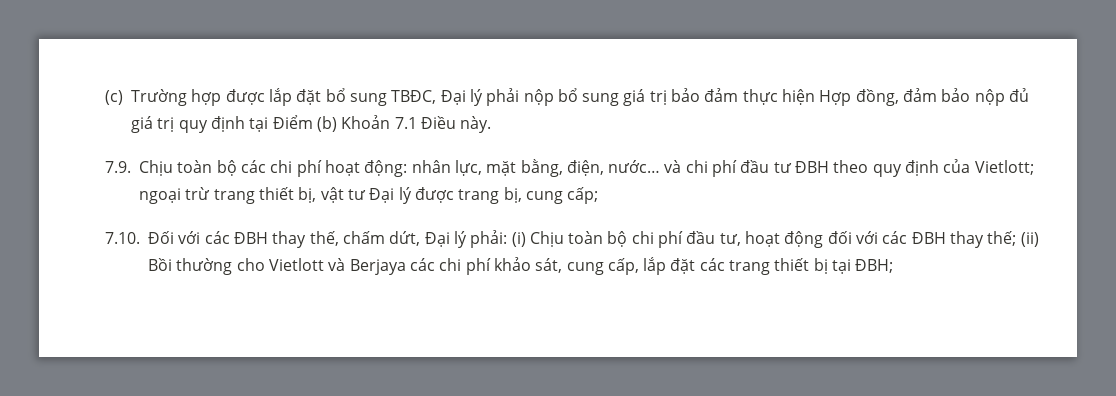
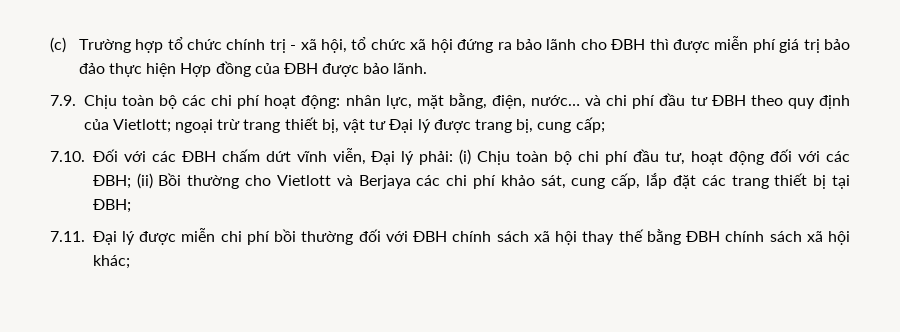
- (c) Trường hợp được lắp đặt bổ sung TBĐC, Đại lý phải nộp bổ sung giá trị bảo đảm thực hiện Hợp đồng, đảm bảo nộp đủ giá trị quy định tại Điểm (b) Khoản 7.1 Điều này.
+ (c) Trường hợp tổ chức chính trị - xã hội, tổ chức xã hội đứng ra bảo lãnh cho ĐBH thì được miễn phí giá trị bảo đảo thực hiện Hợp đồng của ĐBH được bảo lãnh.
- 7.10. Đối với các ĐBH thay thế, chấm dứt, Đại lý phải: (i) Chịu toàn bộ chi phí đầu tư, hoạt động đối với các ĐBH thay thế; (ii) Bồi thường cho Vietlott và Berjaya các chi phí khảo sát, cung cấp, lắp đặt các trang thiết bị tại ĐBH;
+ 7.10. Đối với các ĐBH chấm dứt vĩnh viễn, Đại lý phải: (i) Chịu toàn bộ chi phí đầu tư, hoạt động đối với các ĐBH; (ii) Bồi thường cho Vietlott và Berjaya các chi phí khảo sát, cung cấp, lắp đặt các trang thiết bị tại ĐBH;
+ 7.11. Đại lý được miễn chi phí bồi thường đối với ĐBH chính sách xã hội thay thế bằng ĐBH chính sách xã hội khác;

